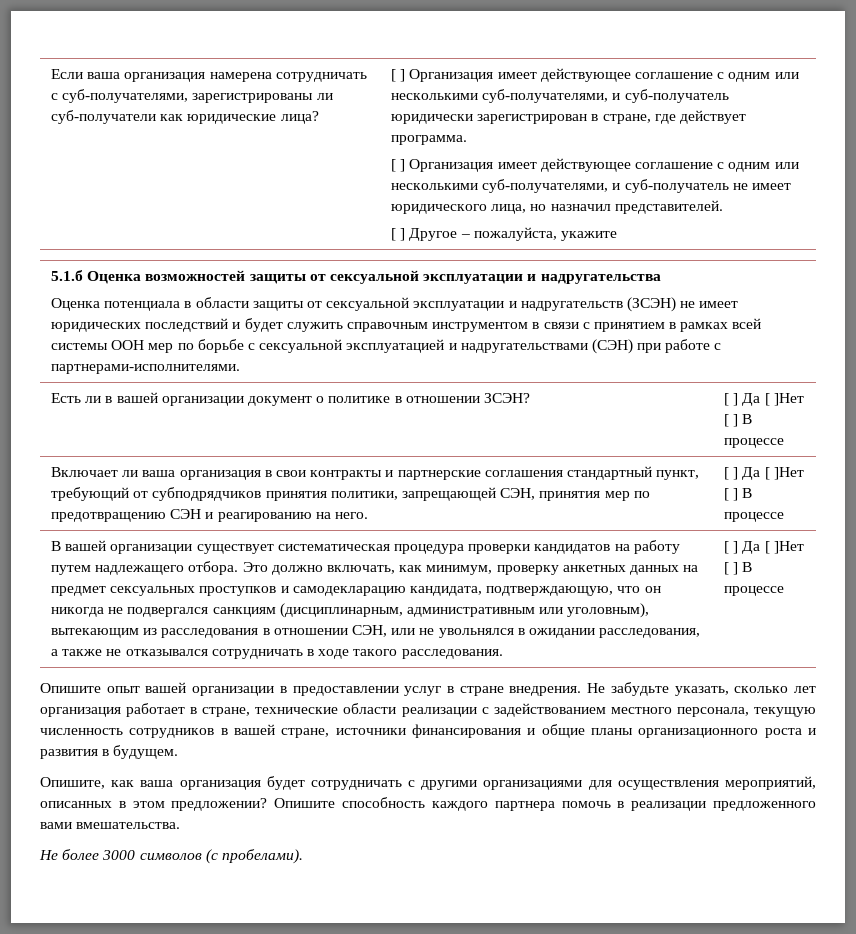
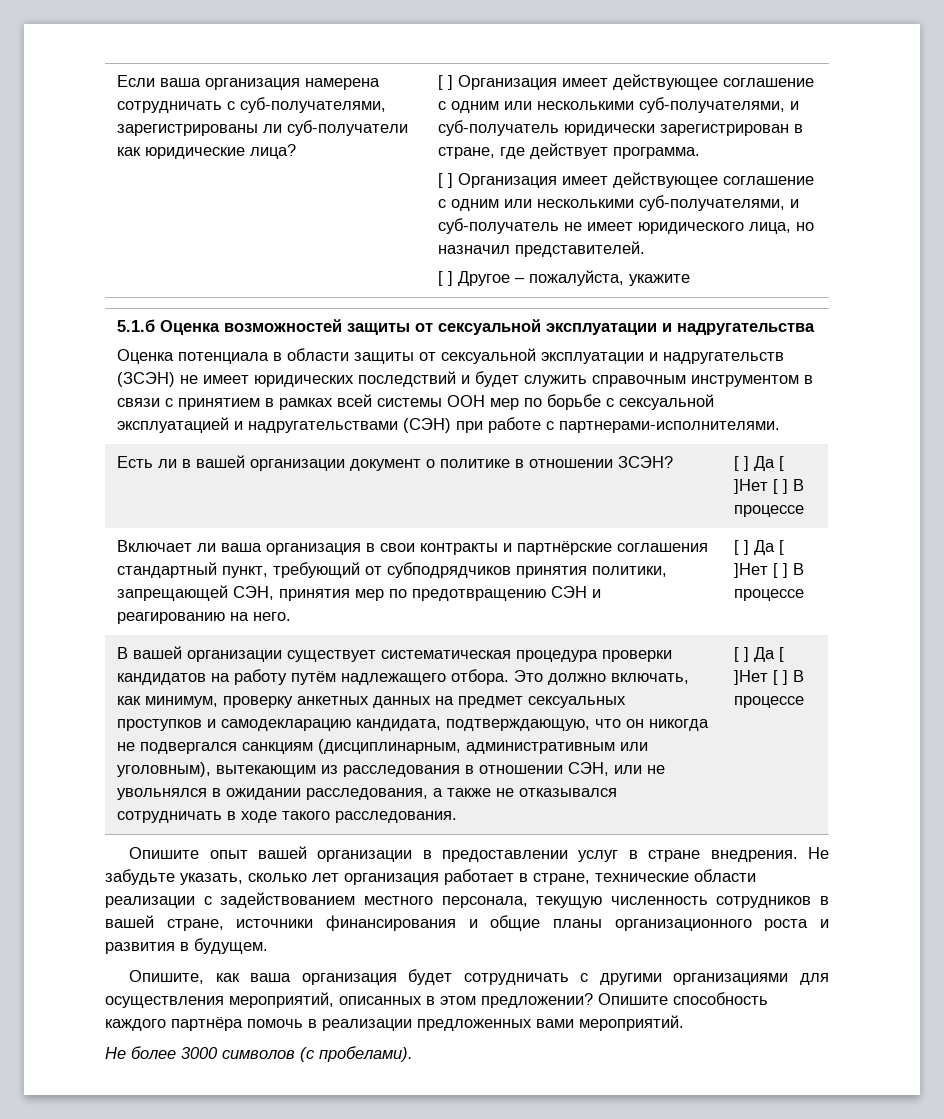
- Включает ли ваша организация в свои контракты и партнерские соглашения стандартный пункт, требующий от субподрядчиков принятия политики, запрещающей СЭН, принятия мер по предотвращению СЭН и реагированию на него. | [ ] Да [ ]Нет [ ] В процессе
+ Включает ли ваша организация в свои контракты и партнёрские соглашения стандартный пункт, требующий от субподрядчиков принятия политики, запрещающей СЭН, принятия мер по предотвращению СЭН и реагированию на него. | [ ] Да [ ]Нет [ ] В процессе
- В вашей организации существует систематическая процедура проверки кандидатов на работу путем надлежащего отбора.
+ В вашей организации существует систематическая процедура проверки кандидатов на работу путём надлежащего отбора.
- Опишите способность каждого партнера помочь в реализации предложенного вами вмешательства.
+ Опишите способность каждого партнёра помочь в реализации предложенных вами мероприятий.

